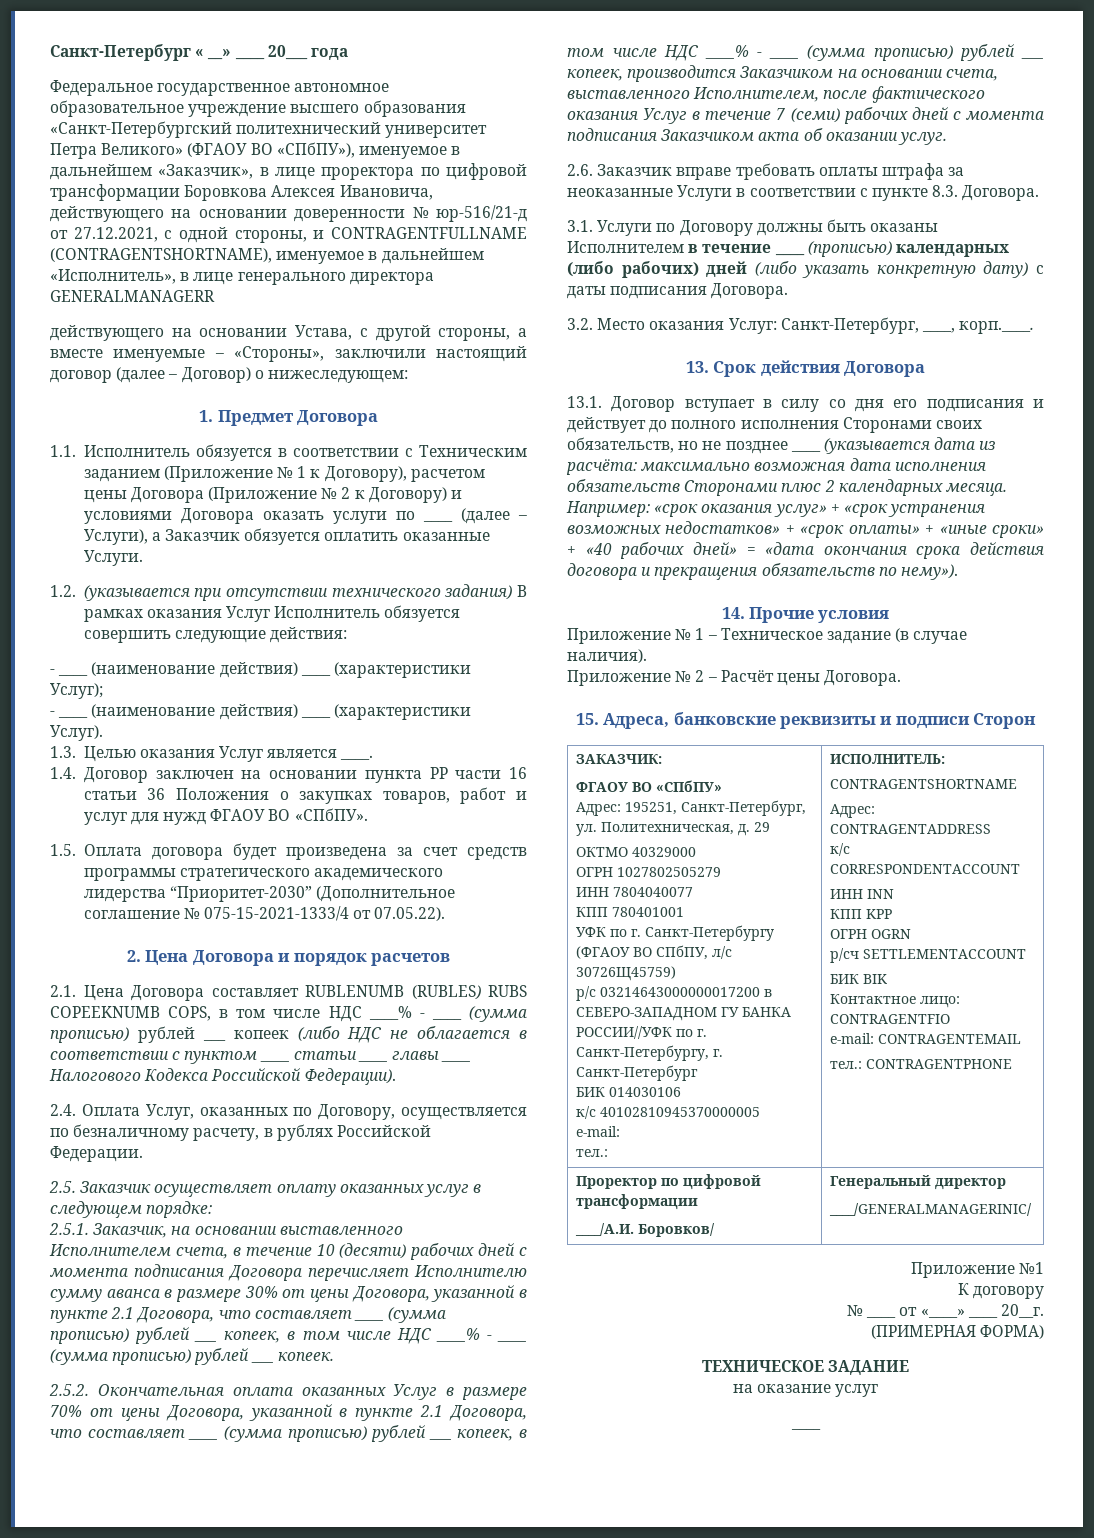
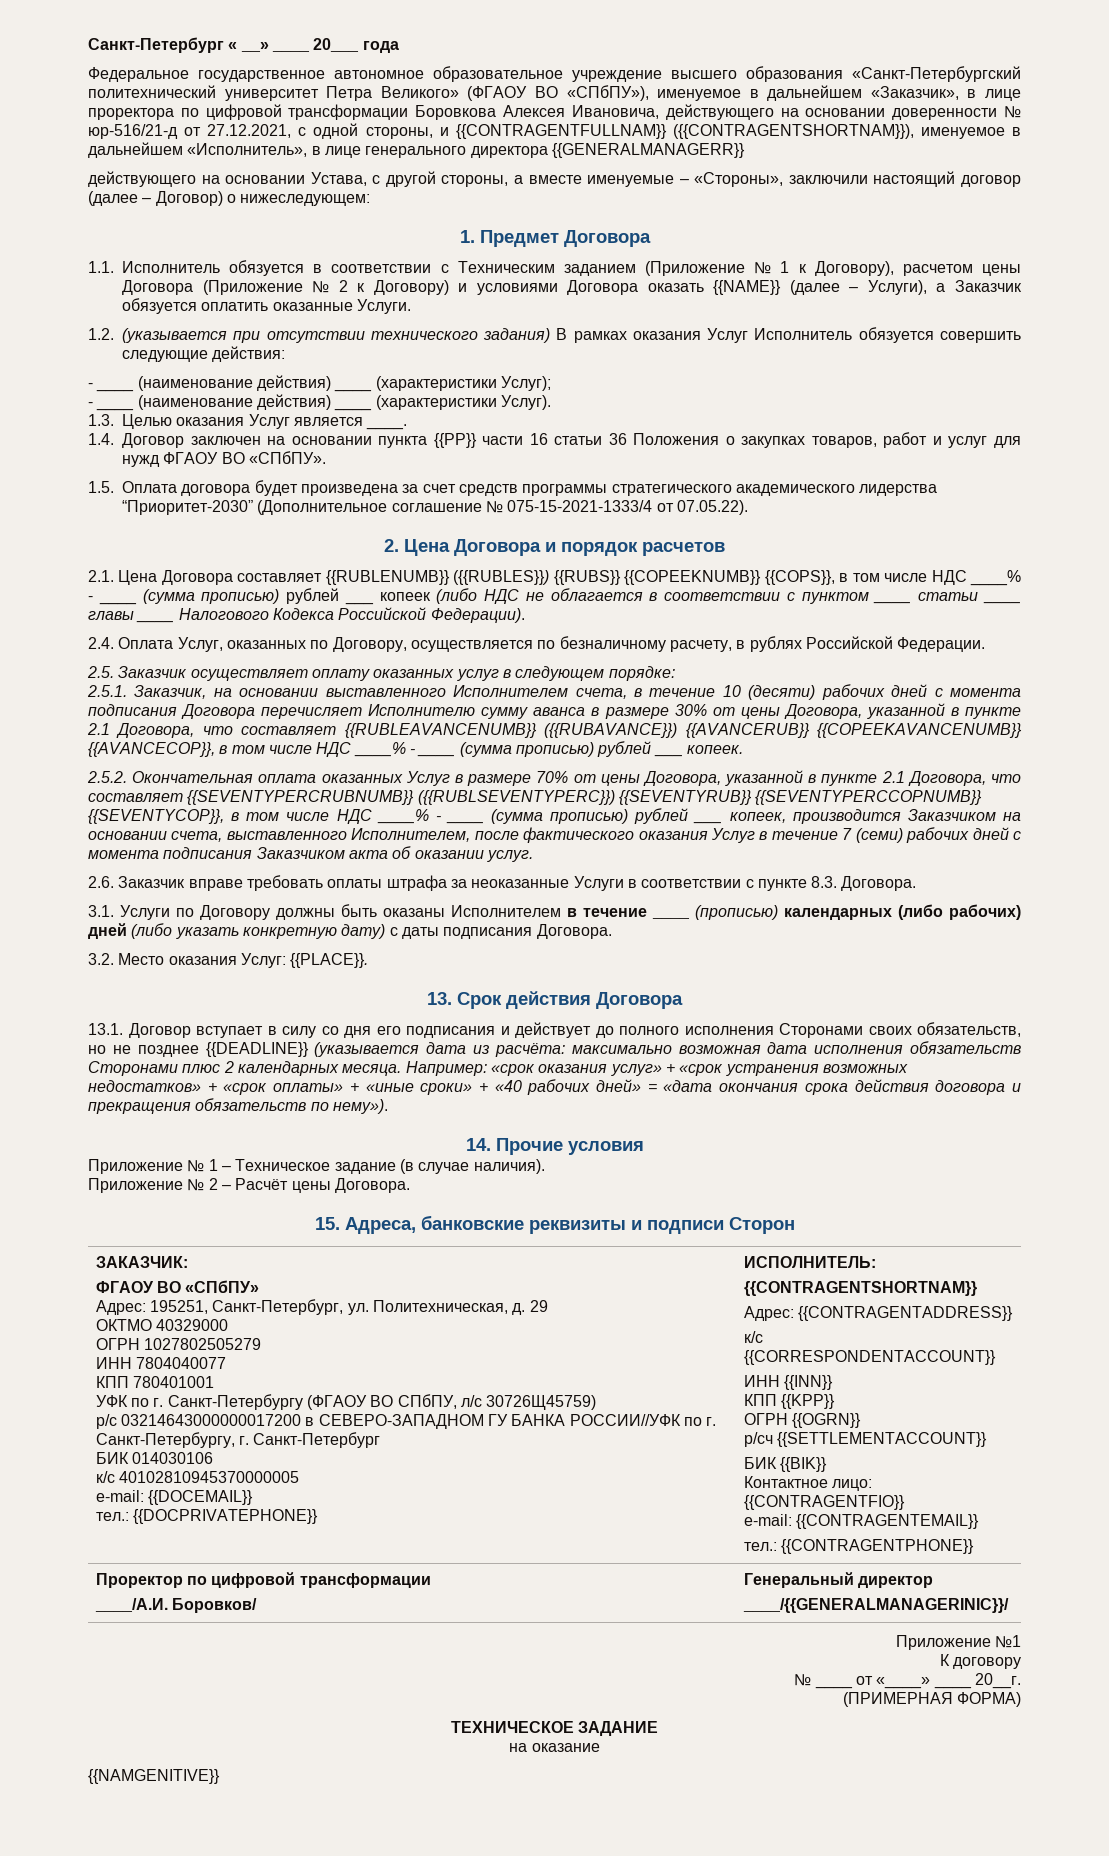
- Федеральное государственное автономное образовательное учреждение высшего образования «Санкт-Петербургский политехнический университет Петра Великого» (ФГАОУ ВО «СПбПУ»), именуемое в дальнейшем «Заказчик», в лице проректора по цифровой трансформации Боровкова Алексея Ивановича, действующего на основании доверенности № юр-516/21-д от 27.12.2021, с одной стороны, и CONTRAGENTFULLNAME (CONTRAGENTSHORTNAME), именуемое в дальнейшем «Исполнитель», в лице генерального директора GENERALMANAGERR
+ Федеральное государственное автономное образовательное учреждение высшего образования «Санкт-Петербургский политехнический университет Петра Великого» (ФГАОУ ВО «СПбПУ»), именуемое в дальнейшем «Заказчик», в лице проректора по цифровой трансформации Боровкова Алексея Ивановича, действующего на основании доверенности № юр-516/21-д от 27.12.2021, с одной стороны, и {{CONTRAGENTFULLNAM}} ({{CONTRAGENTSHORTNAM}}), именуемое в дальнейшем «Исполнитель», в лице генерального директора {{GENERALMANAGERR}}
- 1.1. Исполнитель обязуется в соответствии с Техническим заданием (Приложение № 1 к Договору), расчетом цены Договора (Приложение № 2 к Договору) и условиями Договора оказать услуги по ____ (далее – Услуги), а Заказчик обязуется оплатить оказанные Услуги.
+ 1.1. Исполнитель обязуется в соответствии с Техническим заданием (Приложение № 1 к Договору), расчетом цены Договора (Приложение № 2 к Договору) и условиями Договора оказать {{NAME}} (далее – Услуги), а Заказчик обязуется оплатить оказанные Услуги.
- 1.4. Договор заключен на основании пункта PP части 16 статьи 36 Положения о закупках товаров, работ и услуг для нужд ФГАОУ ВО «СПбПУ».
+ 1.4. Договор заключен на основании пункта {{PP}} части 16 статьи 36 Положения о закупках товаров, работ и услуг для нужд ФГАОУ ВО «СПбПУ».
- 2.1. Цена Договора составляет RUBLENUMB (RUBLES) RUBS COPEEKNUMB COPS, в том числе НДС ____% - ____ (сумма прописью) рублей ___ копеек (либо НДС не облагается в соответствии с пунктом ____ статьи ____ главы ____ Налогового Кодекса Российской Федерации).
+ 2.1. Цена Договора составляет {{RUBLENUMB}} ({{RUBLES}}) {{RUBS}} {{COPEEKNUMB}} {{COPS}}, в том числе НДС ____% - ____ (сумма прописью) рублей ___ копеек (либо НДС не облагается в соответствии с пунктом ____ статьи ____ главы ____ Налогового Кодекса Российской Федерации).
- 2.5.1. Заказчик, на основании выставленного Исполнителем счета, в течение 10 (десяти) рабочих дней с момента подписания Договора перечисляет Исполнителю сумму аванса в размере 30% от цены Договора, указанной в пункте 2.1 Договора, что составляет ____ (сумма прописью) рублей ___ копеек, в том числе НДС ____% - ____ (сумма прописью) рублей ___ копеек.
+ 2.5.1. Заказчик, на основании выставленного Исполнителем счета, в течение 10 (десяти) рабочих дней с момента подписания Договора перечисляет Исполнителю сумму аванса в размере 30% от цены Договора, указанной в пункте 2.1 Договора, что составляет {{RUBLEAVANCENUMB}} ({{RUBAVANCE}}) {{AVANCERUB}} {{COPEEKAVANCENUMB}} {{AVANCECOP}}, в том числе НДС ____% - ____ (сумма прописью) рублей ___ копеек.
- 2.5.2. Окончательная оплата оказанных Услуг в размере 70% от цены Договора, указанной в пункте 2.1 Договора, что составляет ____ (сумма прописью) рублей ___ копеек, в том числе НДС ____% - ____ (сумма прописью) рублей ___ копеек, производится Заказчиком на основании счета, выставленного Исполнителем, после фактического оказания Услуг в течение 7 (семи) рабочих дней с момента подписания Заказчиком акта об оказании услуг.
+ 2.5.2. Окончательная оплата оказанных Услуг в размере 70% от цены Договора, указанной в пункте 2.1 Договора, что составляет {{SEVENTYPERCRUBNUMB}} ({{RUBLSEVENTYPERC}}) {{SEVENTYRUB}} {{SEVENTYPERCCOPNUMB}} {{SEVENTYCOP}}, в том числе НДС ____% - ____ (сумма прописью) рублей ___ копеек, производится Заказчиком на основании счета, выставленного Исполнителем, после фактического оказания Услуг в течение 7 (семи) рабочих дней с момента подписания Заказчиком акта об оказании услуг.
- 3.2. Место оказания Услуг: Санкт-Петербург, ____, корп.____.
+ 3.2. Место оказания Услуг: {{PLACE}}.
- 13.1. Договор вступает в силу со дня его подписания и действует до полного исполнения Сторонами своих обязательств, но не позднее ____ (указывается дата из расчёта: максимально возможная дата исполнения обязательств Сторонами плюс 2 календарных месяца.
+ 13.1. Договор вступает в силу со дня его подписания и действует до полного исполнения Сторонами своих обязательств, но не позднее {{DEADLINE}} (указывается дата из расчёта: максимально возможная дата исполнения обязательств Сторонами плюс 2 календарных месяца.
  к/с 40102810945370000005
- e-mail:
- тел.:
+ e-mail: {{DOCEMAIL}}
+ тел.: {{DOCPRIVATEPHONE}}
- CONTRAGENTSHORTNAME
- Адрес: CONTRAGENTADDRESS
- к/с CORRESPONDENTACCOUNT
- ИНН INN
- КПП KPP
- ОГРН OGRN
+ {{CONTRAGENTSHORTNAM}}
+ Адрес: {{CONTRAGENTADDRESS}}
+ к/с {{CORRESPONDENTACCOUNT}}
+ ИНН {{INN}}
+ КПП {{KPP}}
+ ОГРН {{OGRN}}
- р/сч SETTLEMENTACCOUNT
- БИК BIK
+ р/сч {{SETTLEMENTACCOUNT}}
+ БИК {{BIK}}
- Контактное лицо: CONTRAGENTFIO
- e-mail: CONTRAGENTEMAIL
- тел.: CONTRAGENTPHONE
+ Контактное лицо: {{CONTRAGENTFIO}}
+ e-mail: {{CONTRAGENTEMAIL}}
+ тел.: {{CONTRAGENTPHONE}}
  Проректор по цифровой трансформации
  ____/А.И. Боровков/ | Генеральный директор
- ____/GENERALMANAGERINIC/
+ ____/{{GENERALMANAGERINIC}}/
- на оказание услуг
- ____
+ на оказание
+ {{NAMGENITIVE}}

